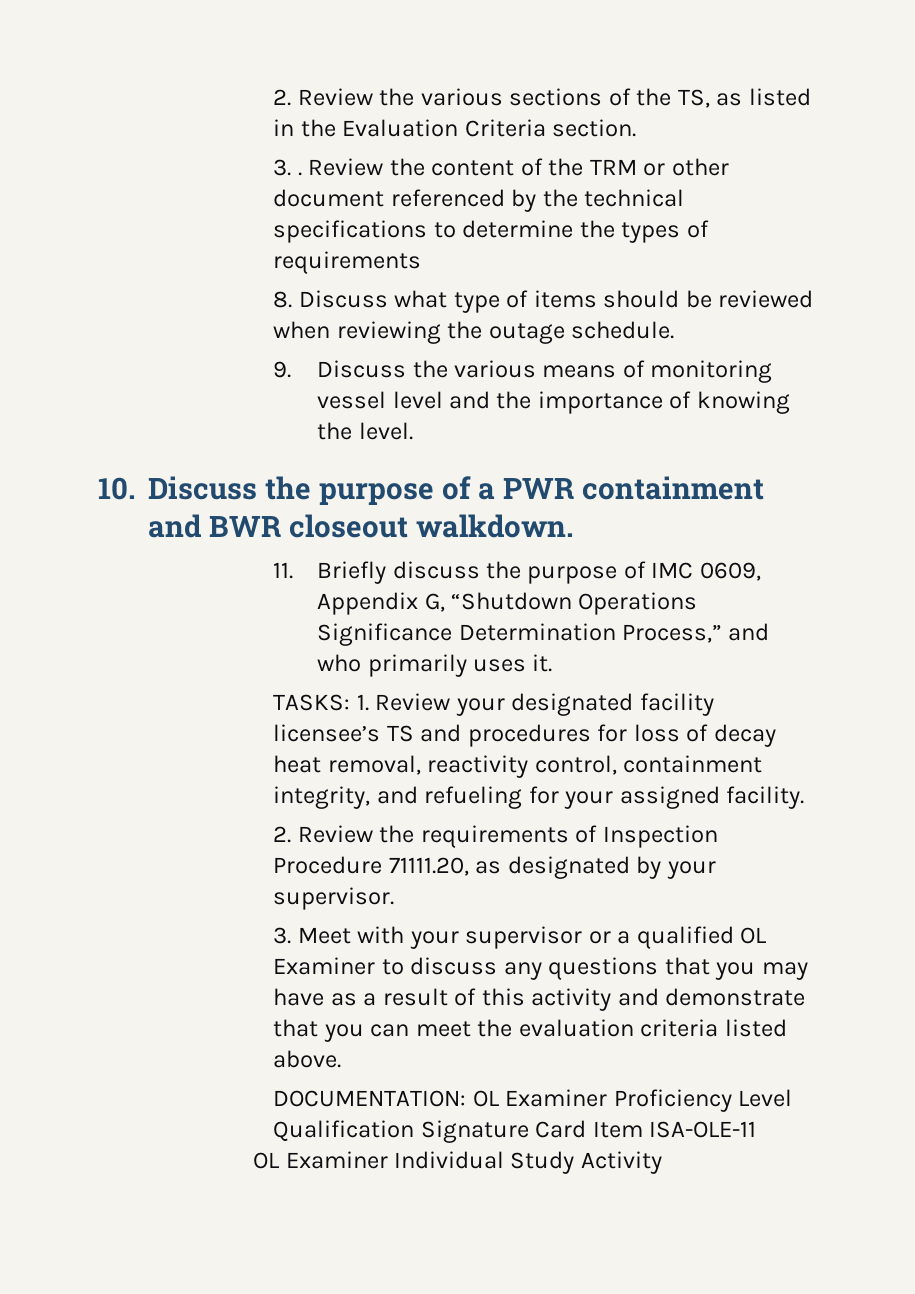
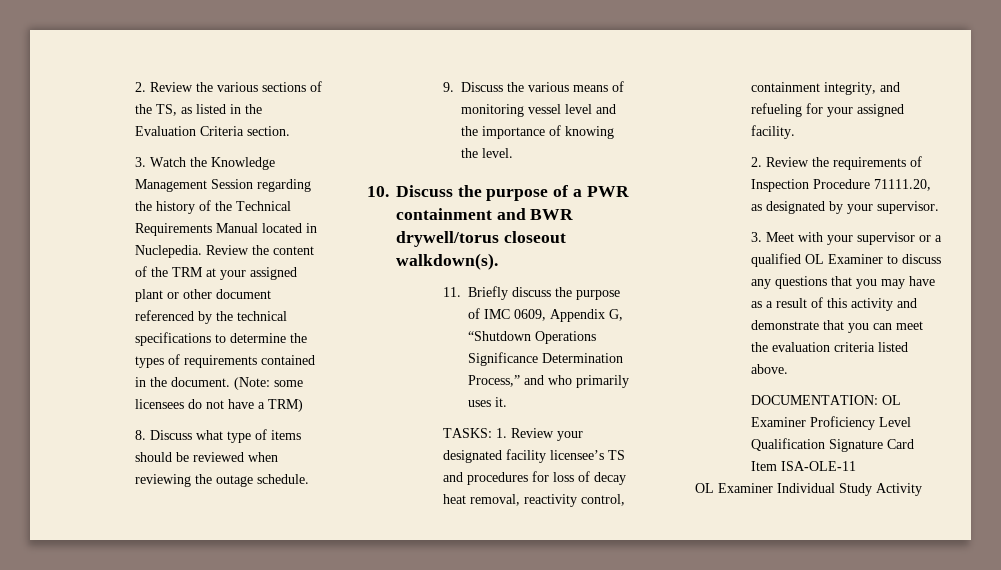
- 3. .
+ 3. Watch the Knowledge Management Session regarding the history of the Technical Requirements Manual located in Nuclepedia.
- Review the content of the TRM or other document referenced by the technical specifications to determine the types of requirements
+ Review the content of the TRM at your assigned plant or other document referenced by the technical specifications to determine the types of requirements contained in the document. (Note: some licensees do not have a TRM)
- 10. Discuss the purpose of a PWR containment and BWR closeout walkdown.
+ 10. Discuss the purpose of a PWR containment and BWR drywell/torus closeout walkdown(s).

